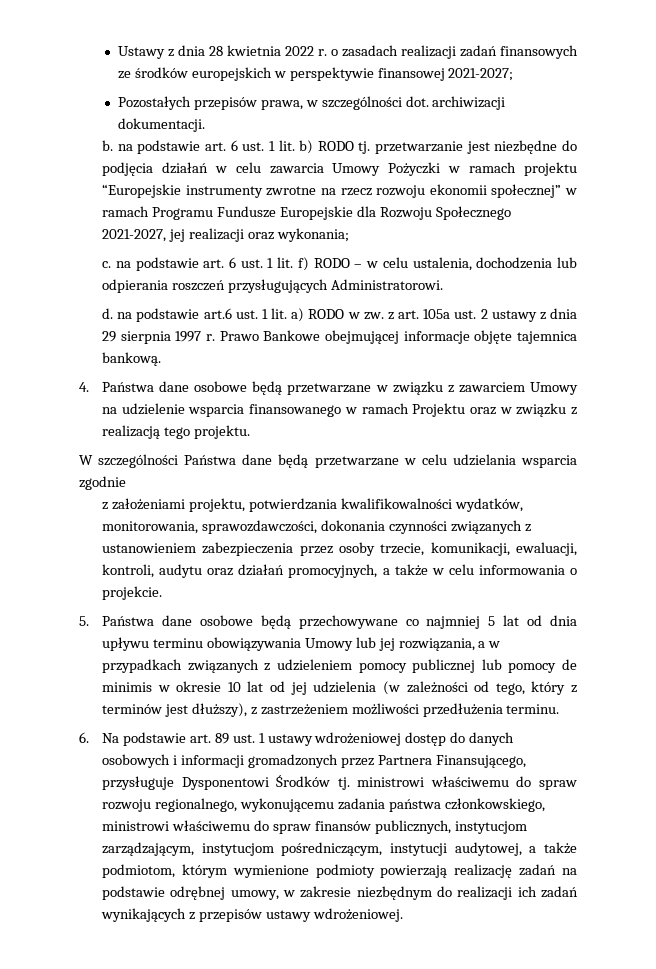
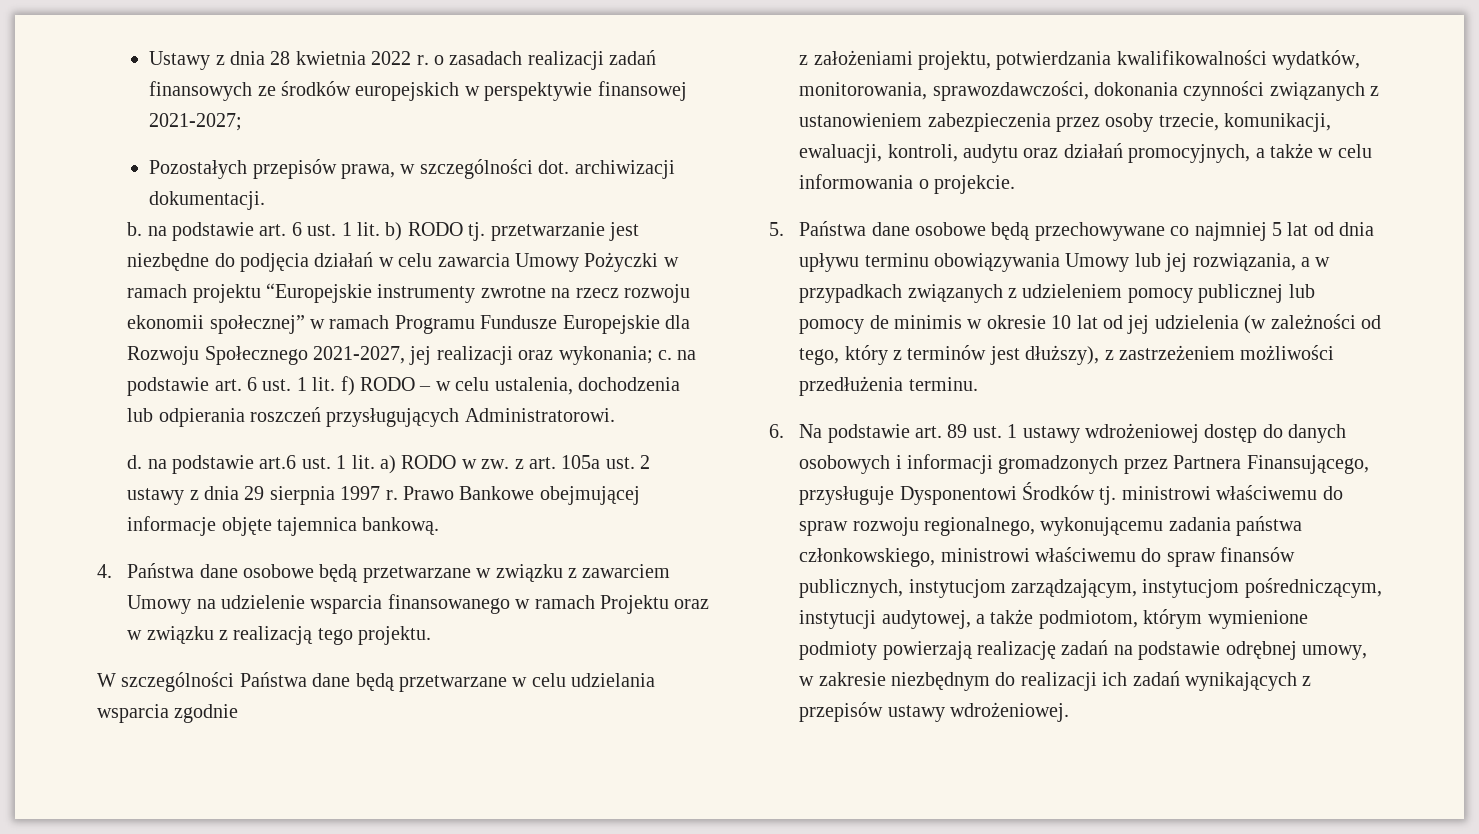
- b. na podstawie art. 6 ust. 1 lit. b) RODO tj. przetwarzanie jest niezbędne do podjęcia działań w celu zawarcia Umowy Pożyczki w ramach projektu “Europejskie instrumenty zwrotne na rzecz rozwoju ekonomii społecznej” w ramach Programu Fundusze Europejskie dla Rozwoju Społecznego 2021-2027, jej realizacji oraz wykonania;
- c. na podstawie art. 6 ust. 1 lit. f) RODO – w celu ustalenia, dochodzenia lub odpierania roszczeń przysługujących Administratorowi.
+ b. na podstawie art. 6 ust. 1 lit. b) RODO tj. przetwarzanie jest niezbędne do podjęcia działań w celu zawarcia Umowy Pożyczki w ramach projektu “Europejskie instrumenty zwrotne na rzecz rozwoju ekonomii społecznej” w ramach Programu Fundusze Europejskie dla Rozwoju Społecznego 2021-2027, jej realizacji oraz wykonania; c. na podstawie art. 6 ust. 1 lit. f) RODO – w celu ustalenia, dochodzenia lub odpierania roszczeń przysługujących Administratorowi.

